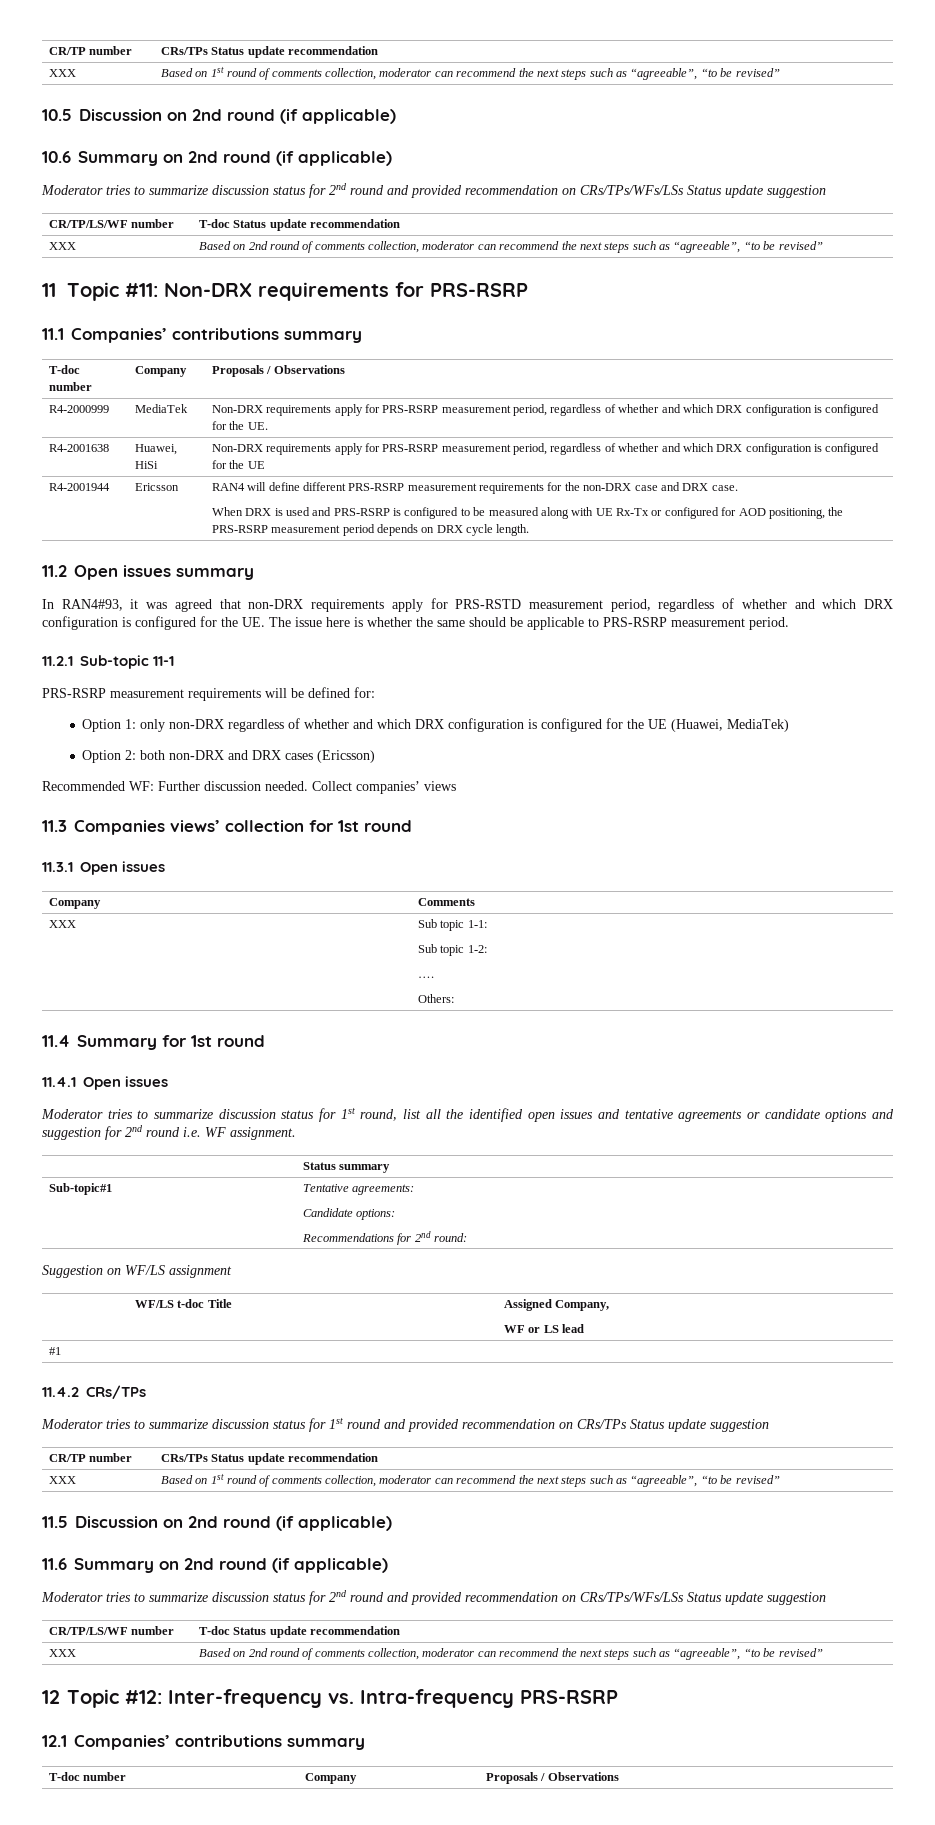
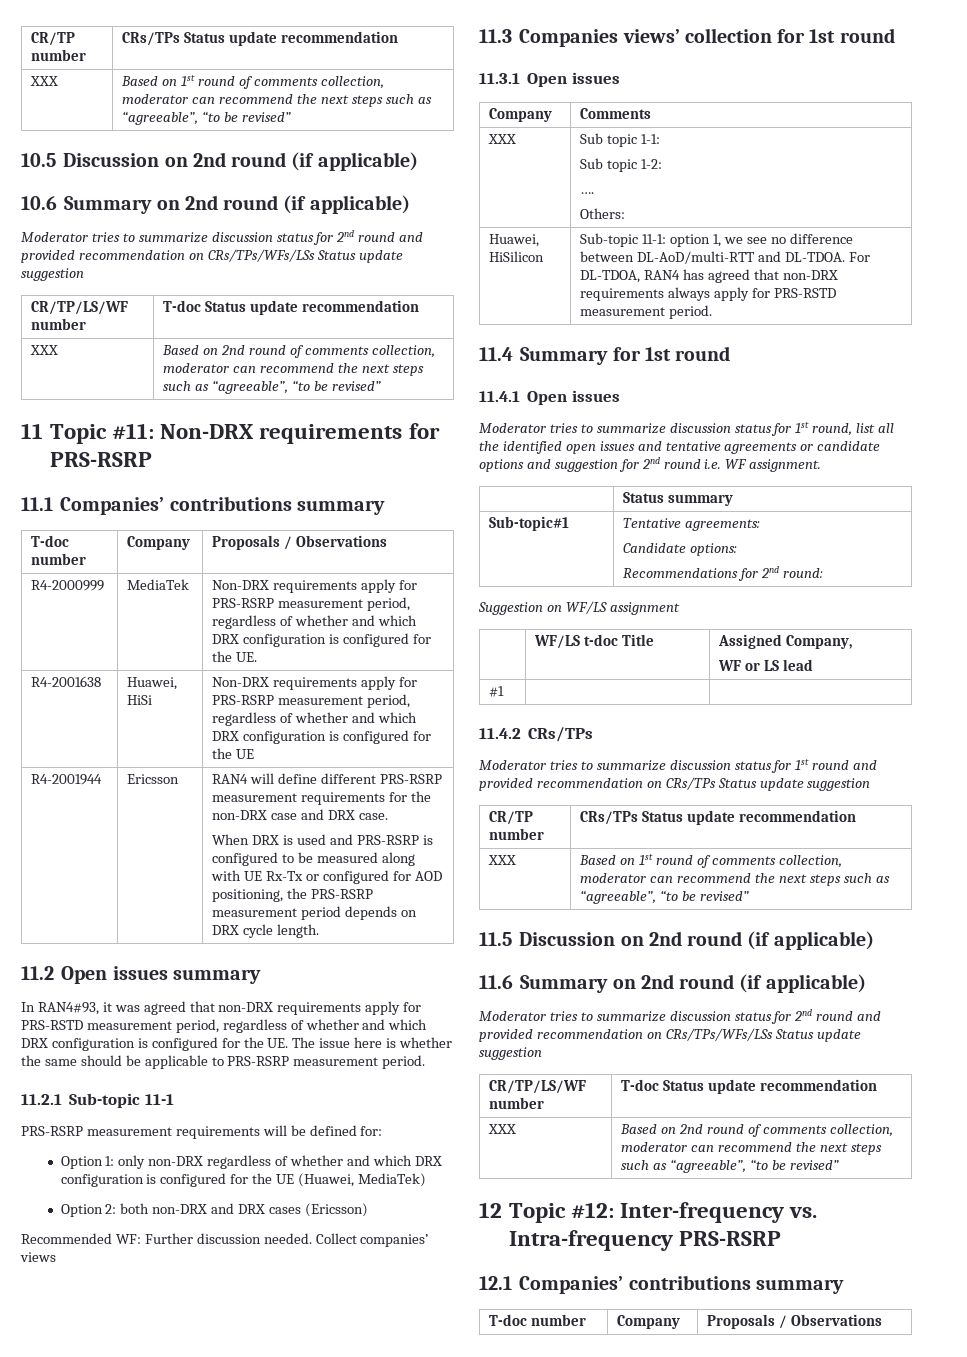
+ Huawei, HiSilicon | Sub-topic 11-1: option 1, we see no difference between DL-AoD/multi-RTT and DL-TDOA. For DL-TDOA, RAN4 has agreed that non-DRX requirements always apply for PRS-RSTD measurement period.

